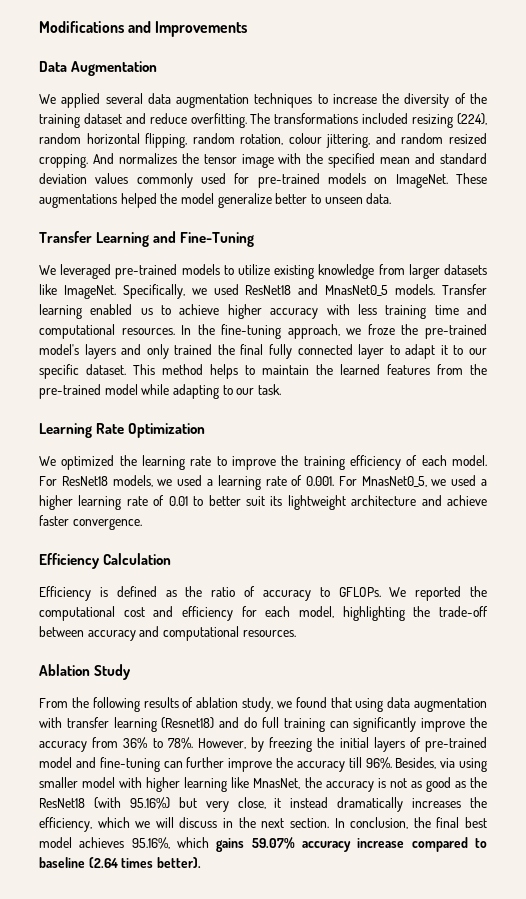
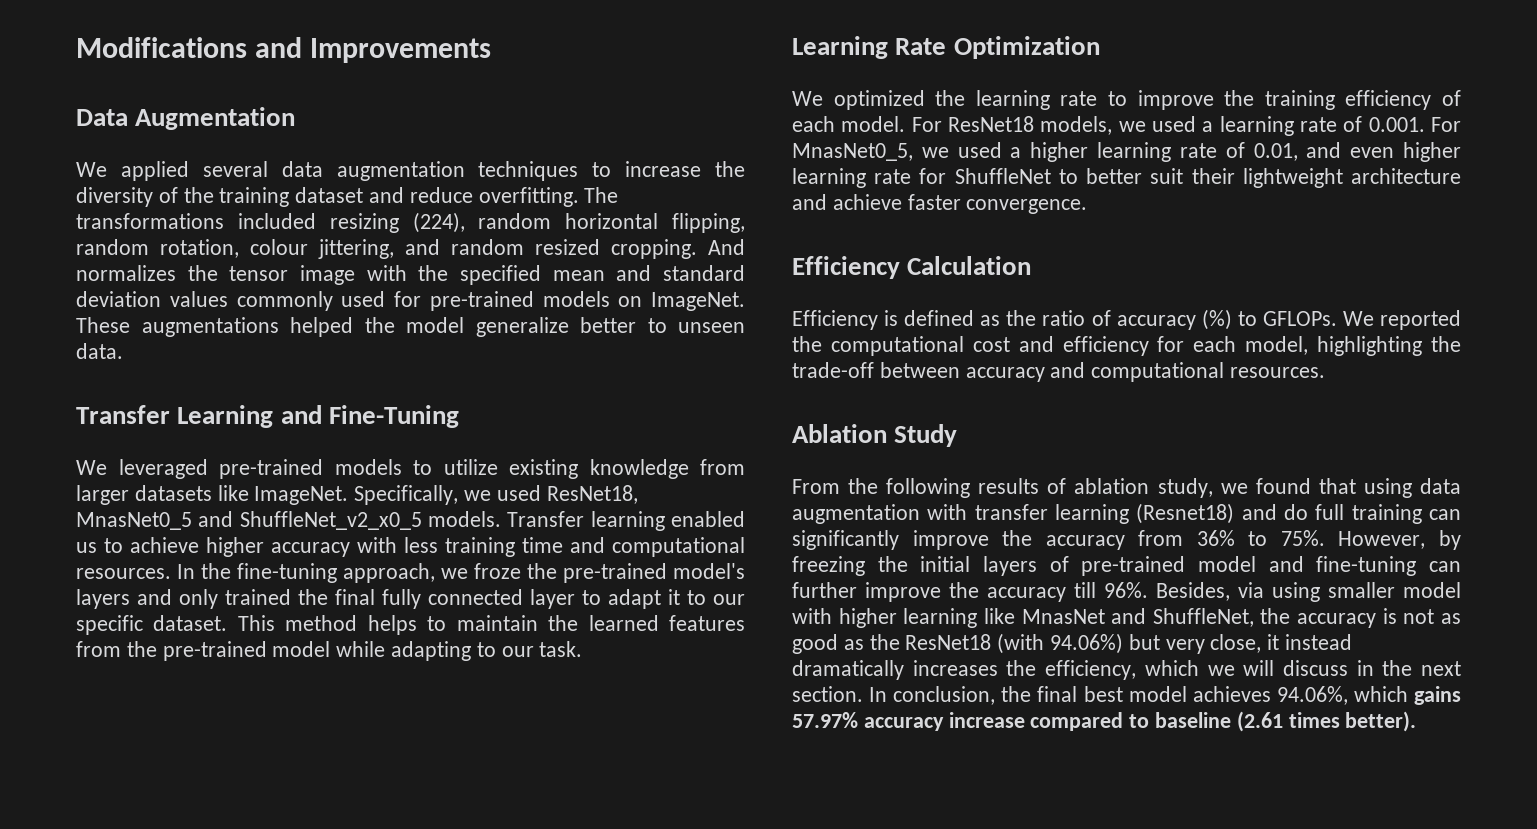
- Specifically, we used ResNet18 and MnasNet0_5 models.
+ Specifically, we used ResNet18, MnasNet0_5 and ShuffleNet_v2_x0_5 models.
- For ResNet18 models, we used a learning rate of 0.001. For MnasNet0_5, we used a higher learning rate of 0.01 to better suit its lightweight architecture and achieve faster convergence.
+ For ResNet18 models, we used a learning rate of 0.001. For MnasNet0_5, we used a higher learning rate of 0.01, and even higher learning rate for ShuffleNet to better suit their lightweight architecture and achieve faster convergence.
- Efficiency is defined as the ratio of accuracy to GFLOPs.
+ Efficiency is defined as the ratio of accuracy (%) to GFLOPs.
- From the following results of ablation study, we found that using data augmentation with transfer learning (Resnet18) and do full training can significantly improve the accuracy from 36% to 78%.
+ From the following results of ablation study, we found that using data augmentation with transfer learning (Resnet18) and do full training can significantly improve the accuracy from 36% to 75%.
- Besides, via using smaller model with higher learning like MnasNet, the accuracy is not as good as the ResNet18 (with 95.16%) but very close, it instead dramatically increases the efficiency, which we will discuss in the next section.
+ Besides, via using smaller model with higher learning like MnasNet and ShuffleNet, the accuracy is not as good as the ResNet18 (with 94.06%) but very close, it instead dramatically increases the efficiency, which we will discuss in the next section.
- In conclusion, the final best model achieves 95.16%, which gains 59.07% accuracy increase compared to baseline (2.64 times better).
+ In conclusion, the final best model achieves 94.06%, which gains 57.97% accuracy increase compared to baseline (2.61 times better).

